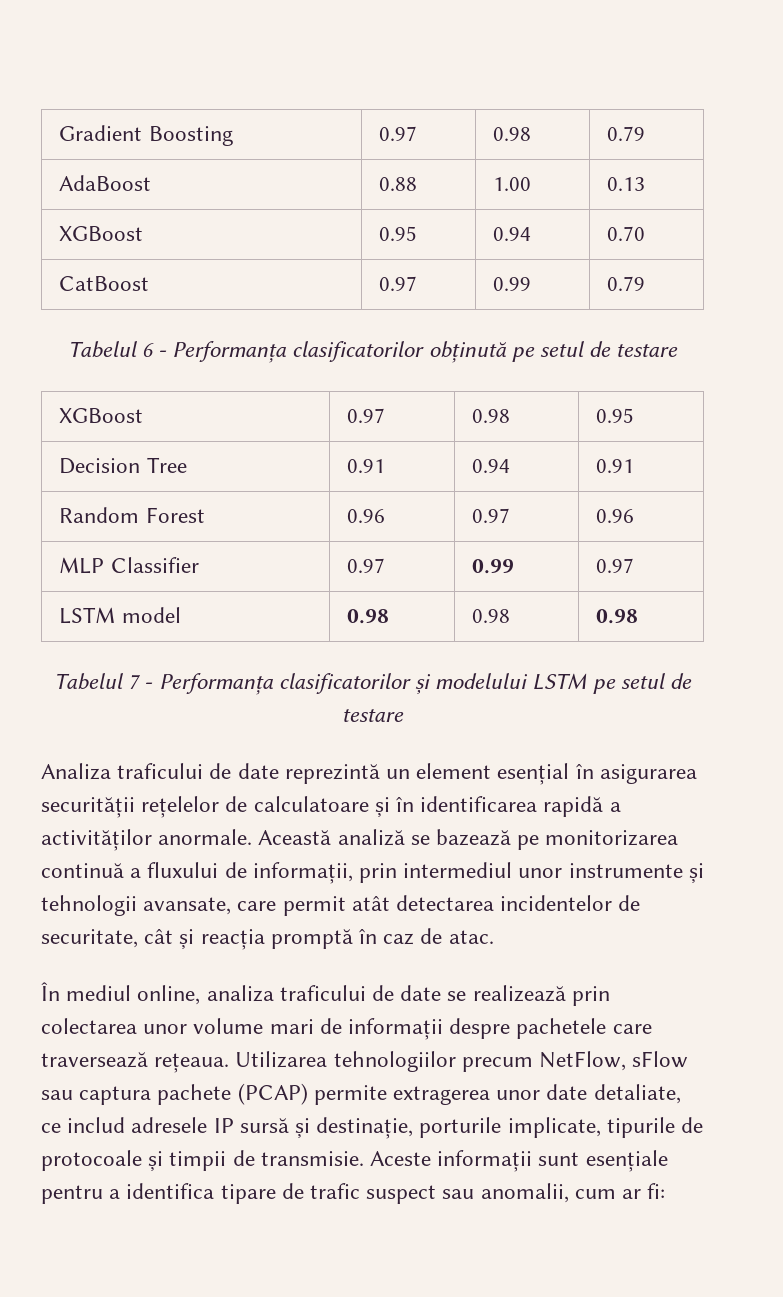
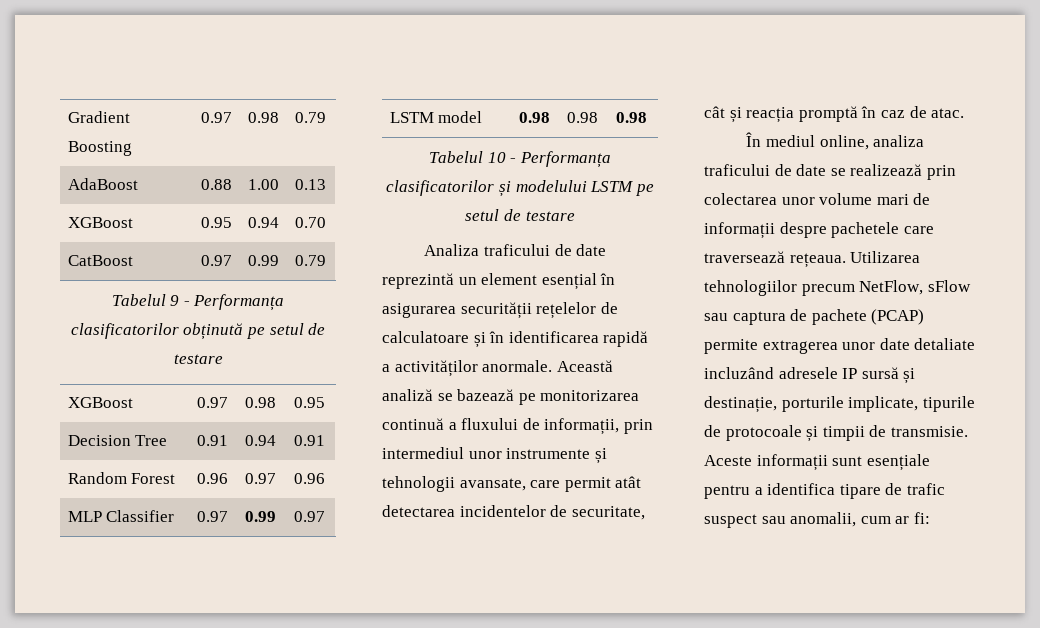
- Tabelul 6 - Performanța clasificatorilor obținută pe setul de testare
+ Tabelul 9 - Performanța clasificatorilor obținută pe setul de testare
- Tabelul 7 - Performanța clasificatorilor și modelului LSTM pe setul de testare
+ Tabelul 10 - Performanța clasificatorilor și modelului LSTM pe setul de testare
- Utilizarea tehnologiilor precum NetFlow, sFlow sau captura pachete (PCAP) permite extragerea unor date detaliate, ce includ adresele IP sursă și destinație, porturile implicate, tipurile de protocoale și timpii de transmisie.
+ Utilizarea tehnologiilor precum NetFlow, sFlow sau captura de pachete (PCAP) permite extragerea unor date detaliate incluzând adresele IP sursă și destinație, porturile implicate, tipurile de protocoale și timpii de transmisie.

